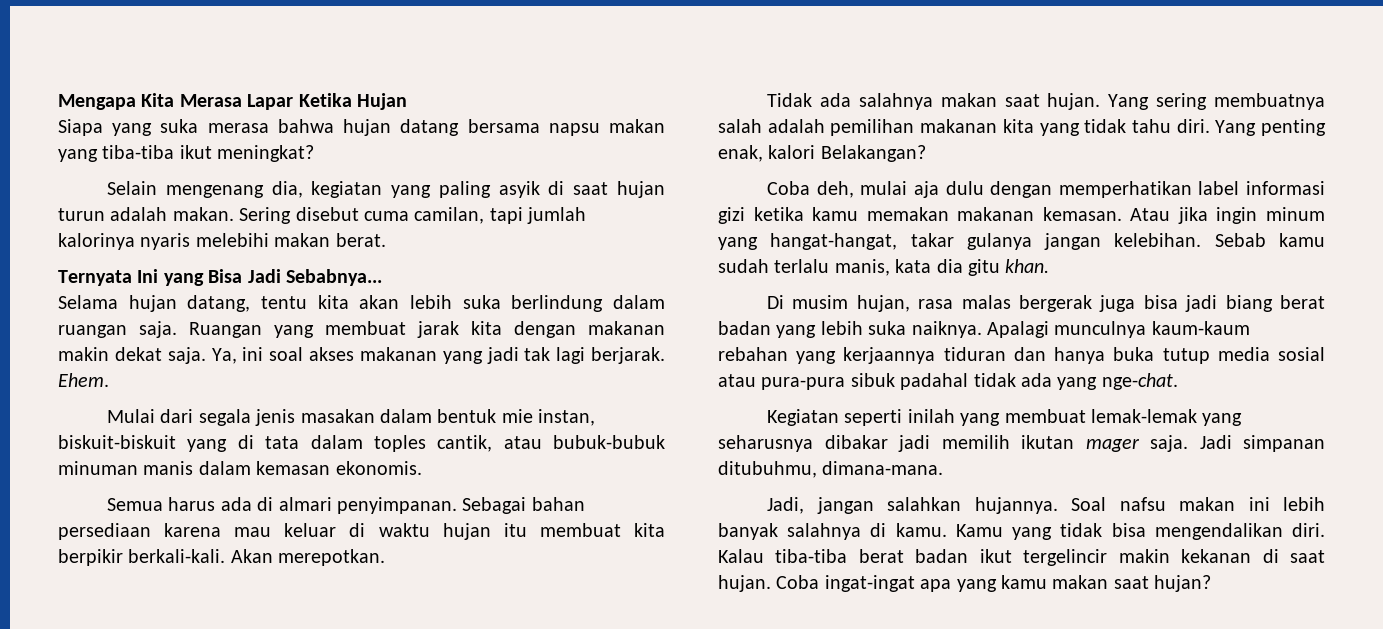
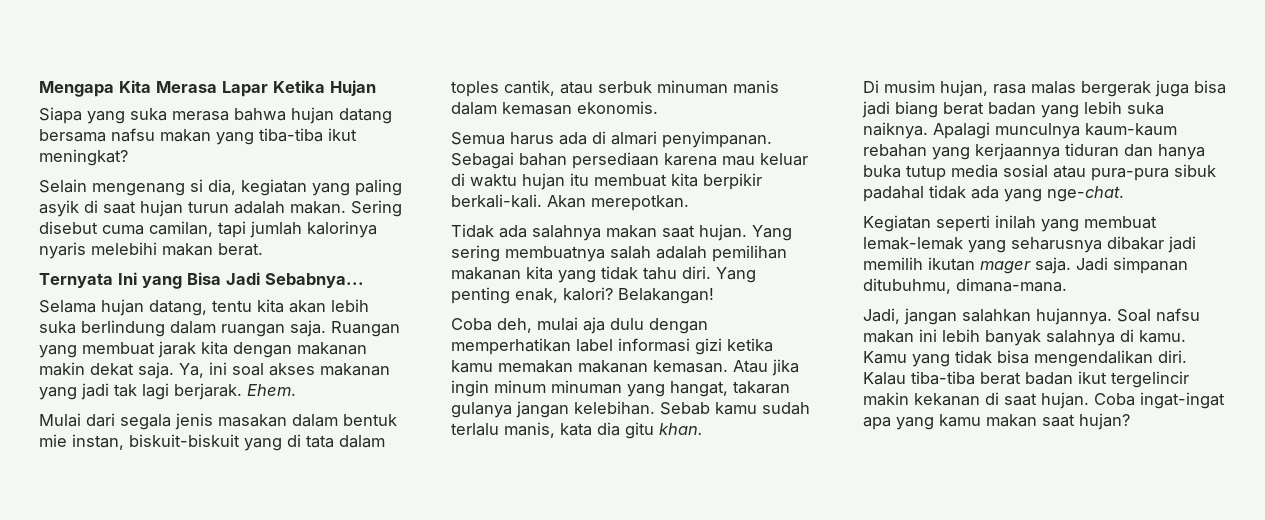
- Siapa yang suka merasa bahwa hujan datang bersama napsu makan yang tiba-tiba ikut meningkat?
+ Siapa yang suka merasa bahwa hujan datang bersama nafsu makan yang tiba-tiba ikut meningkat?
- Selain mengenang dia, kegiatan yang paling asyik di saat hujan turun adalah makan.
+ Selain mengenang si dia, kegiatan yang paling asyik di saat hujan turun adalah makan.
- Mulai dari segala jenis masakan dalam bentuk mie instan, biskuit-biskuit yang di tata dalam toples cantik, atau bubuk-bubuk minuman manis dalam kemasan ekonomis.
+ Mulai dari segala jenis masakan dalam bentuk mie instan, biskuit-biskuit yang di tata dalam toples cantik, atau serbuk minuman manis dalam kemasan ekonomis.
- Yang penting enak, kalori Belakangan?
+ Yang penting enak, kalori? Belakangan!
- Atau jika ingin minum yang hangat-hangat, takar gulanya jangan kelebihan.
+ Atau jika ingin minum minuman yang hangat, takaran gulanya jangan kelebihan.

